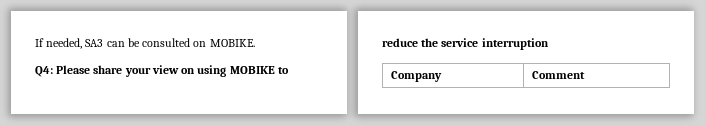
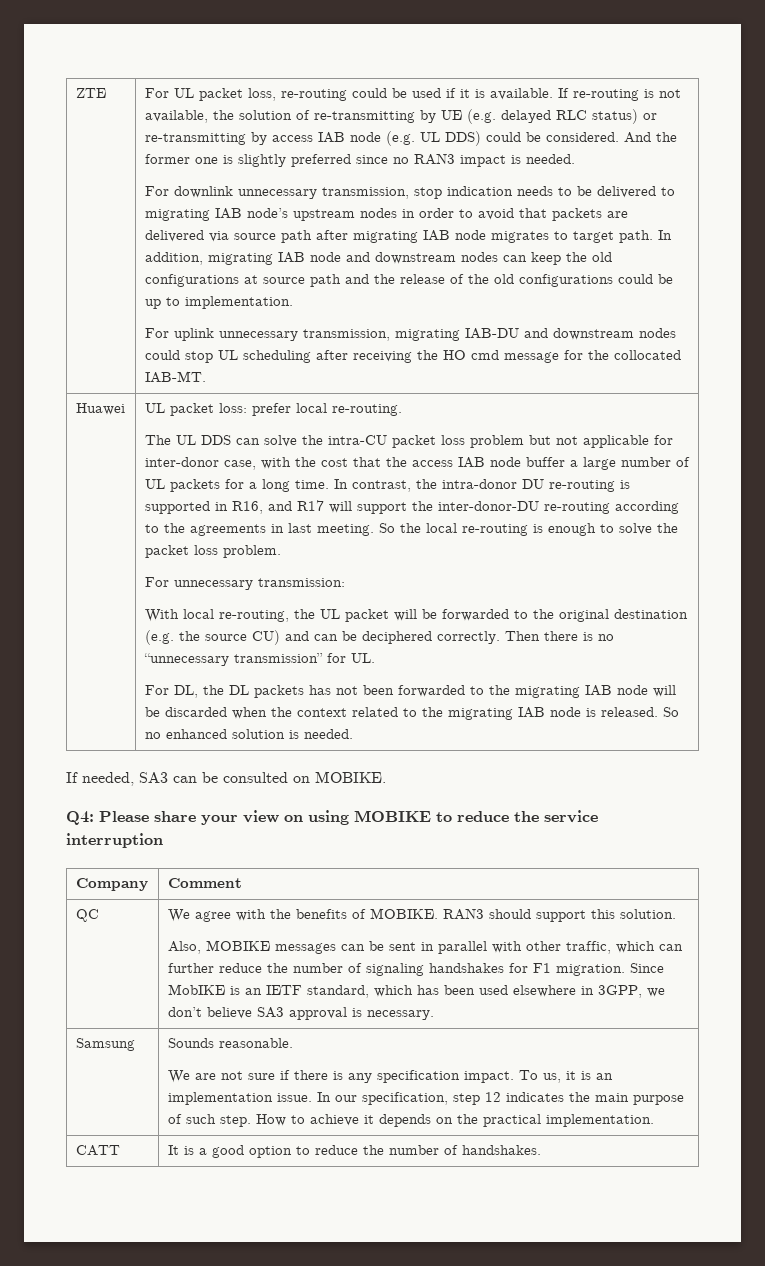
+ ZTE | For UL packet loss, re-routing could be used if it is available. If re-routing is not available, the solution of re-transmitting by UE (e.g. delayed RLC status) or re-transmitting by access IAB node (e.g. UL DDS) could be considered. And the former one is slightly preferred since no RAN3 impact is needed.
+ For downlink unnecessary transmission, stop indication needs to be delivered to migrating IAB node’s upstream nodes in order to avoid that packets are delivered via source path after migrating IAB node migrates to target path. In addition, migrating IAB node and downstream nodes can keep the old configurations at source path and the release of the old configurations could be up to implementation.
+ For uplink unnecessary transmission, migrating IAB-DU and downstream nodes could stop UL scheduling after receiving the HO cmd message for the collocated IAB-MT.
+ Huawei | UL packet loss: prefer local re-routing.
+ The UL DDS can solve the intra-CU packet loss problem but not applicable for inter-donor case, with the cost that the access IAB node buffer a large number of UL packets for a long time. In contrast, the intra-donor DU re-routing is supported in R16, and R17 will support the inter-donor-DU re-routing according to the agreements in last meeting. So the local re-routing is enough to solve the packet loss problem.
+ For unnecessary transmission:
+ With local re-routing, the UL packet will be forwarded to the original destination (e.g. the source CU) and can be deciphered correctly. Then there is no “unnecessary transmission” for UL.
+ For DL, the DL packets has not been forwarded to the migrating IAB node will be discarded when the context related to the migrating IAB node is released. So no enhanced solution is needed.
+ QC | We agree with the benefits of MOBIKE. RAN3 should support this solution.
+ Also, MOBIKE messages can be sent in parallel with other traffic, which can further reduce the number of signaling handshakes for F1 migration. Since MobIKE is an IETF standard, which has been used elsewhere in 3GPP, we don’t believe SA3 approval is necessary.
+ Samsung | Sounds reasonable.
+ We are not sure if there is any specification impact. To us, it is an implementation issue. In our specification, step 12 indicates the main purpose of such step. How to achieve it depends on the practical implementation.
+ CATT | It is a good option to reduce the number of handshakes.

